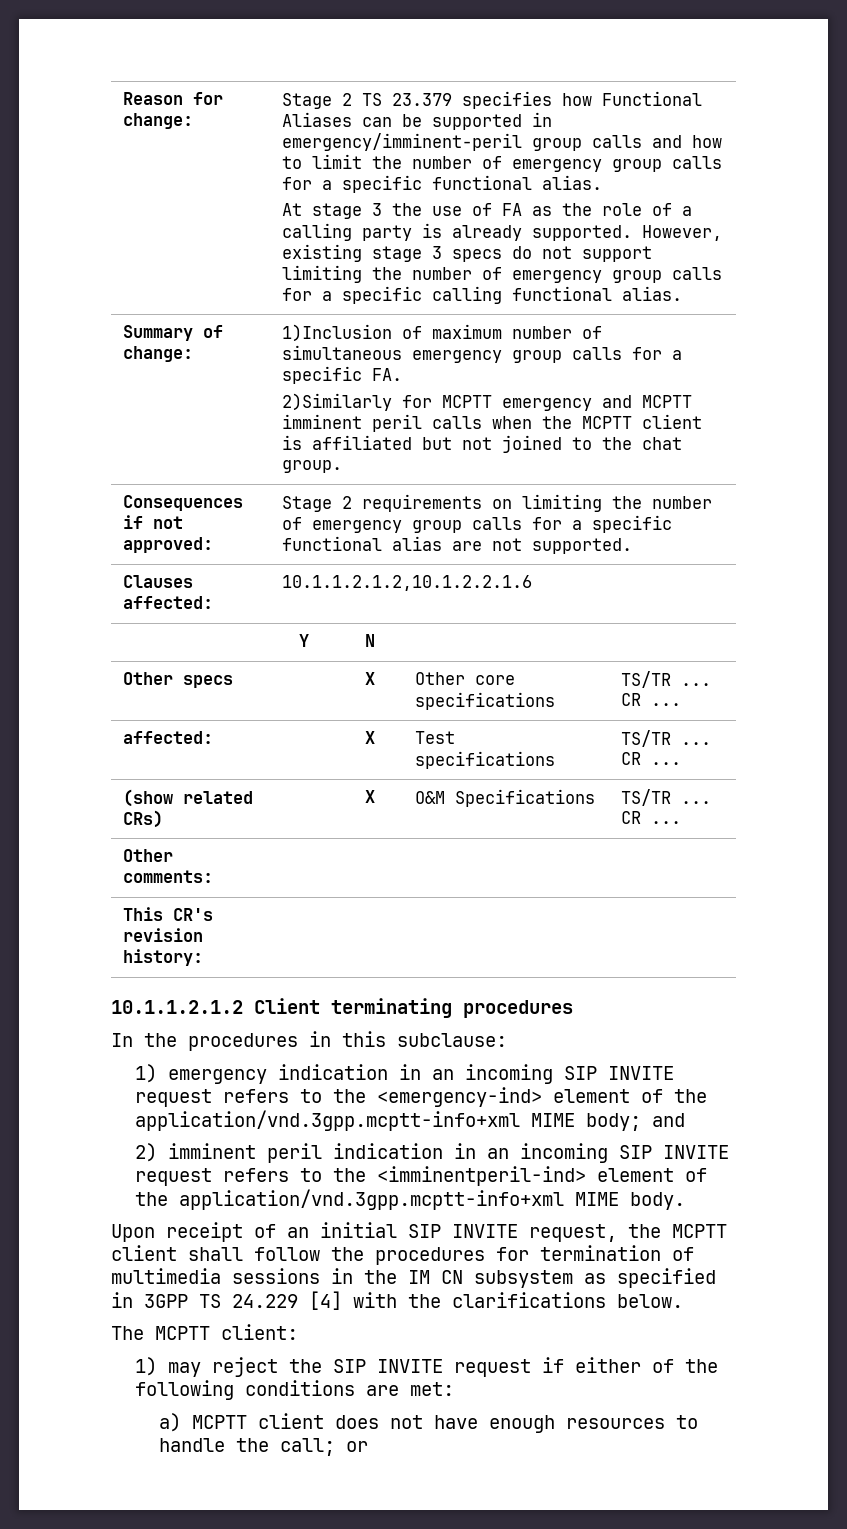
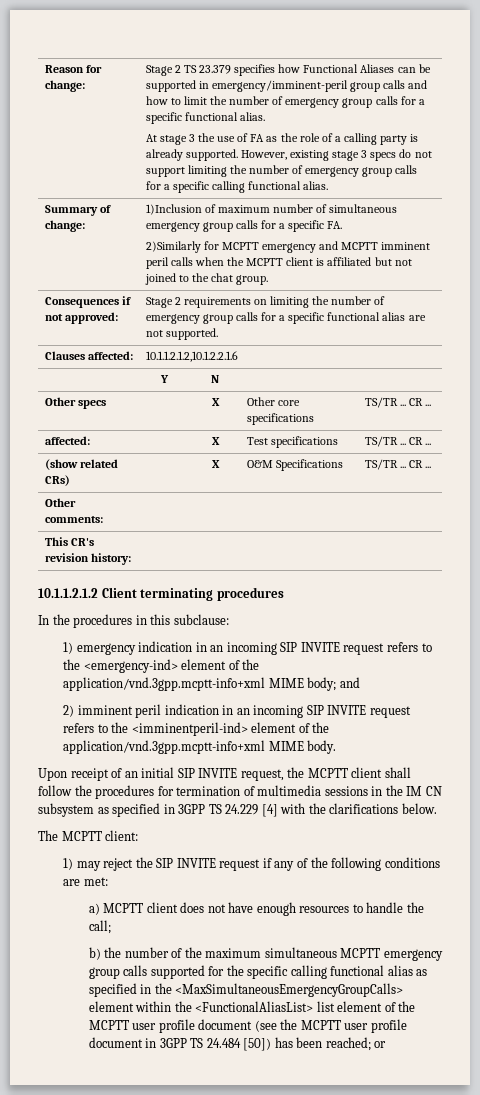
- 1) may reject the SIP INVITE request if either of the following conditions are met:
+ 1) may reject the SIP INVITE request if any of the following conditions are met:
- a) MCPTT client does not have enough resources to handle the call; or
+ a) MCPTT client does not have enough resources to handle the call;
+ b) the number of the maximum simultaneous MCPTT emergency group calls supported for the specific calling functional alias as specified in the <MaxSimultaneousEmergencyGroupCalls> element within the <FunctionalAliasList> list element of the MCPTT user profile document (see the MCPTT user profile document in 3GPP TS 24.484 [50]) has been reached; or

